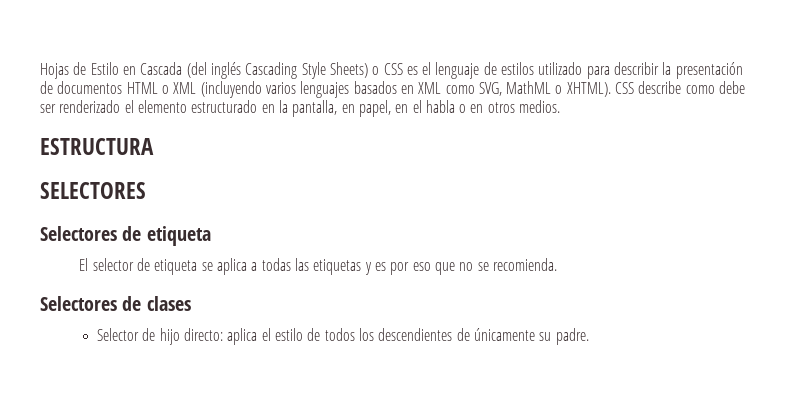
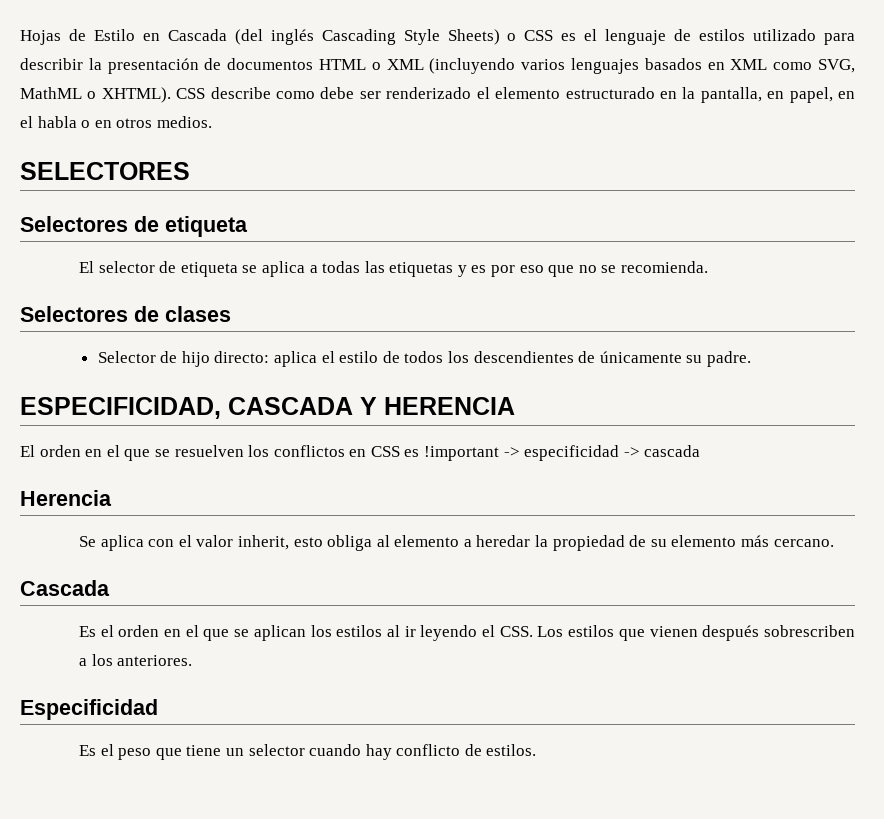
- ESTRUCTURA
+ ESPECIFICIDAD, CASCADA Y HERENCIA
+ El orden en el que se resuelven los conflictos en CSS es !important -> especificidad -> cascada
+ Herencia
+ Se aplica con el valor inherit, esto obliga al elemento a heredar la propiedad de su elemento más cercano.
+ Cascada
+ Es el orden en el que se aplican los estilos al ir leyendo el CSS. Los estilos que vienen después sobrescriben a los anteriores.
+ Especificidad
+ Es el peso que tiene un selector cuando hay conflicto de estilos.

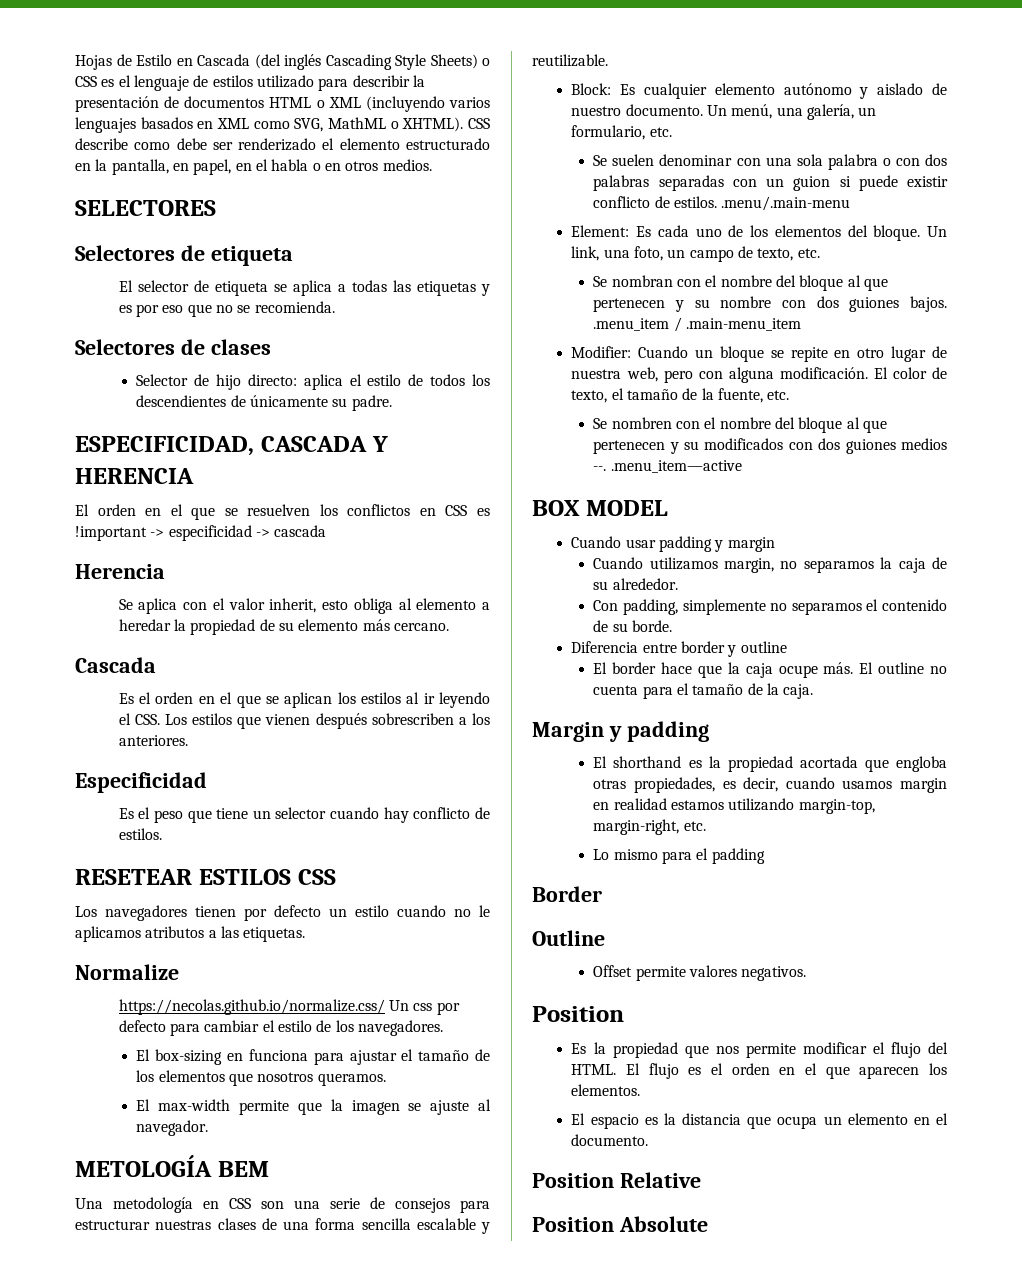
+ RESETEAR ESTILOS CSS
+ Los navegadores tienen por defecto un estilo cuando no le aplicamos atributos a las etiquetas.
+ Normalize
+ https://necolas.github.io/normalize.css/ Un css por defecto para cambiar el estilo de los navegadores.
+ El box-sizing en funciona para ajustar el tamaño de los elementos que nosotros queramos.
+ El max-width permite que la imagen se ajuste al navegador.
+ METOLOGÍA BEM
+ Una metodología en CSS son una serie de consejos para estructurar nuestras clases de una forma sencilla escalable y reutilizable.
+ Block: Es cualquier elemento autónomo y aislado de nuestro documento. Un menú, una galería, un formulario, etc.
+ Se suelen denominar con una sola palabra o con dos palabras separadas con un guion si puede existir conflicto de estilos. .menu/.main-menu
+ Element: Es cada uno de los elementos del bloque. Un link, una foto, un campo de texto, etc.
+ Se nombran con el nombre del bloque al que pertenecen y su nombre con dos guiones bajos. .menu_item / .main-menu_item
+ Modifier: Cuando un bloque se repite en otro lugar de nuestra web, pero con alguna modificación. El color de texto, el tamaño de la fuente, etc.
+ Se nombren con el nombre del bloque al que pertenecen y su modificados con dos guiones medios --. .menu_item—active
+ BOX MODEL
+ Cuando usar padding y margin
+ Cuando utilizamos margin, no separamos la caja de su alrededor.
+ Con padding, simplemente no separamos el contenido de su borde.
+ Diferencia entre border y outline
+ El border hace que la caja ocupe más. El outline no cuenta para el tamaño de la caja.
+ Margin y padding
+ El shorthand es la propiedad acortada que engloba otras propiedades, es decir, cuando usamos margin en realidad estamos utilizando margin-top, margin-right, etc.
+ Lo mismo para el padding
+ Border
+ Outline
+ Offset permite valores negativos.
+ Position
+ Es la propiedad que nos permite modificar el flujo del HTML. El flujo es el orden en el que aparecen los elementos.
+ El espacio es la distancia que ocupa un elemento en el documento.
+ Position Relative
+ Position Absolute

